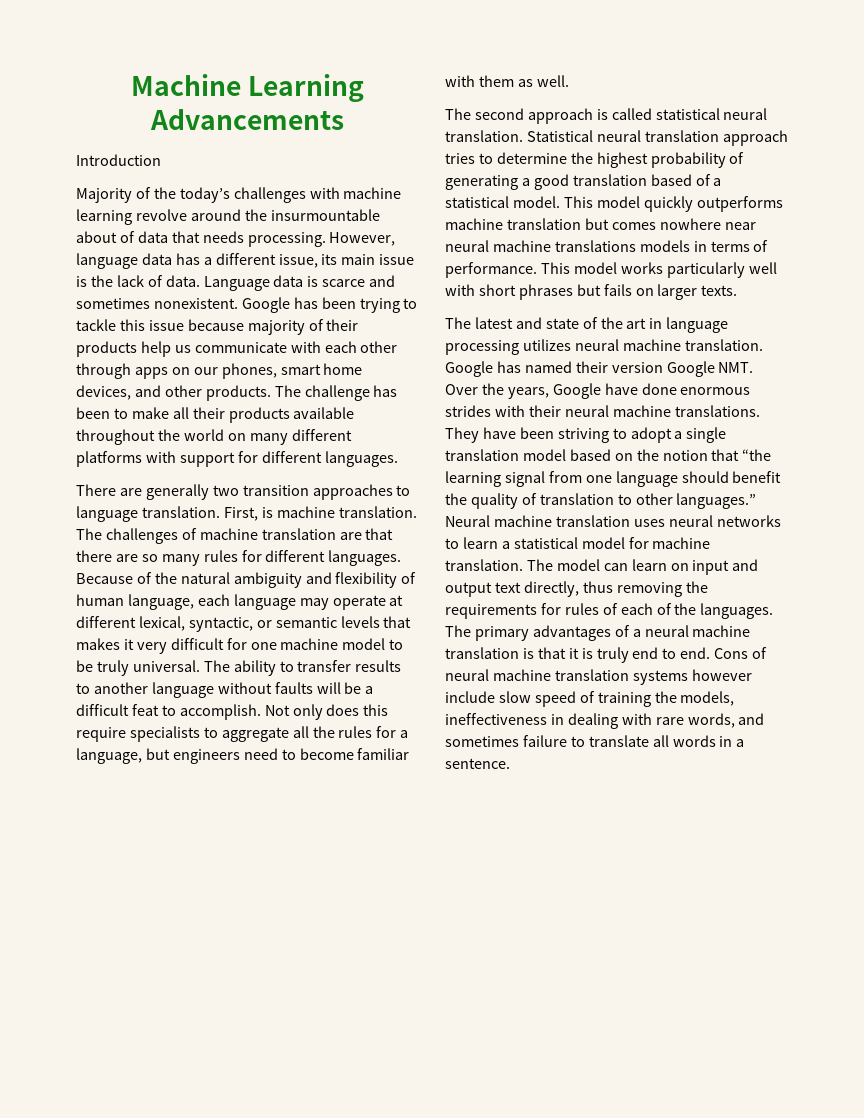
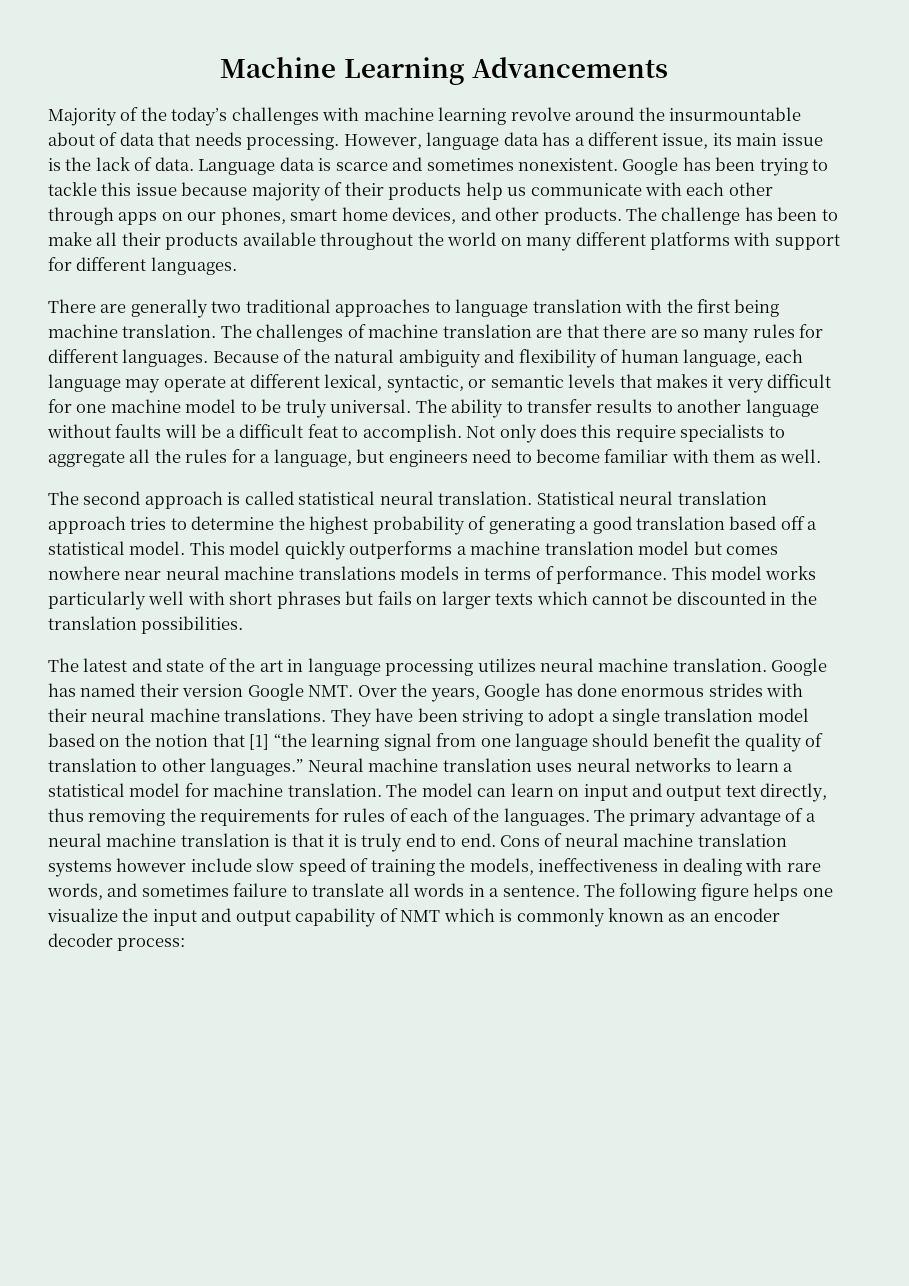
- Introduction
- There are generally two transition approaches to language translation. First, is machine translation.
+ There are generally two traditional approaches to language translation with the first being machine translation.
- Statistical neural translation approach tries to determine the highest probability of generating a good translation based of a statistical model.
+ Statistical neural translation approach tries to determine the highest probability of generating a good translation based off a statistical model.
- This model quickly outperforms machine translation but comes nowhere near neural machine translations models in terms of performance.
+ This model quickly outperforms a machine translation model but comes nowhere near neural machine translations models in terms of performance.
- This model works particularly well with short phrases but fails on larger texts.
+ This model works particularly well with short phrases but fails on larger texts which cannot be discounted in the translation possibilities.
- Google has named their version Google NMT. Over the years, Google have done enormous strides with their neural machine translations.
+ Google has named their version Google NMT. Over the years, Google has done enormous strides with their neural machine translations.
- They have been striving to adopt a single translation model based on the notion that “the learning signal from one language should benefit the quality of translation to other languages.”
+ They have been striving to adopt a single translation model based on the notion that [1] “the learning signal from one language should benefit the quality of translation to other languages.”
- The primary advantages of a neural machine translation is that it is truly end to end.
+ The primary advantage of a neural machine translation is that it is truly end to end.
+ The following figure helps one visualize the input and output capability of NMT which is commonly known as an encoder decoder process:

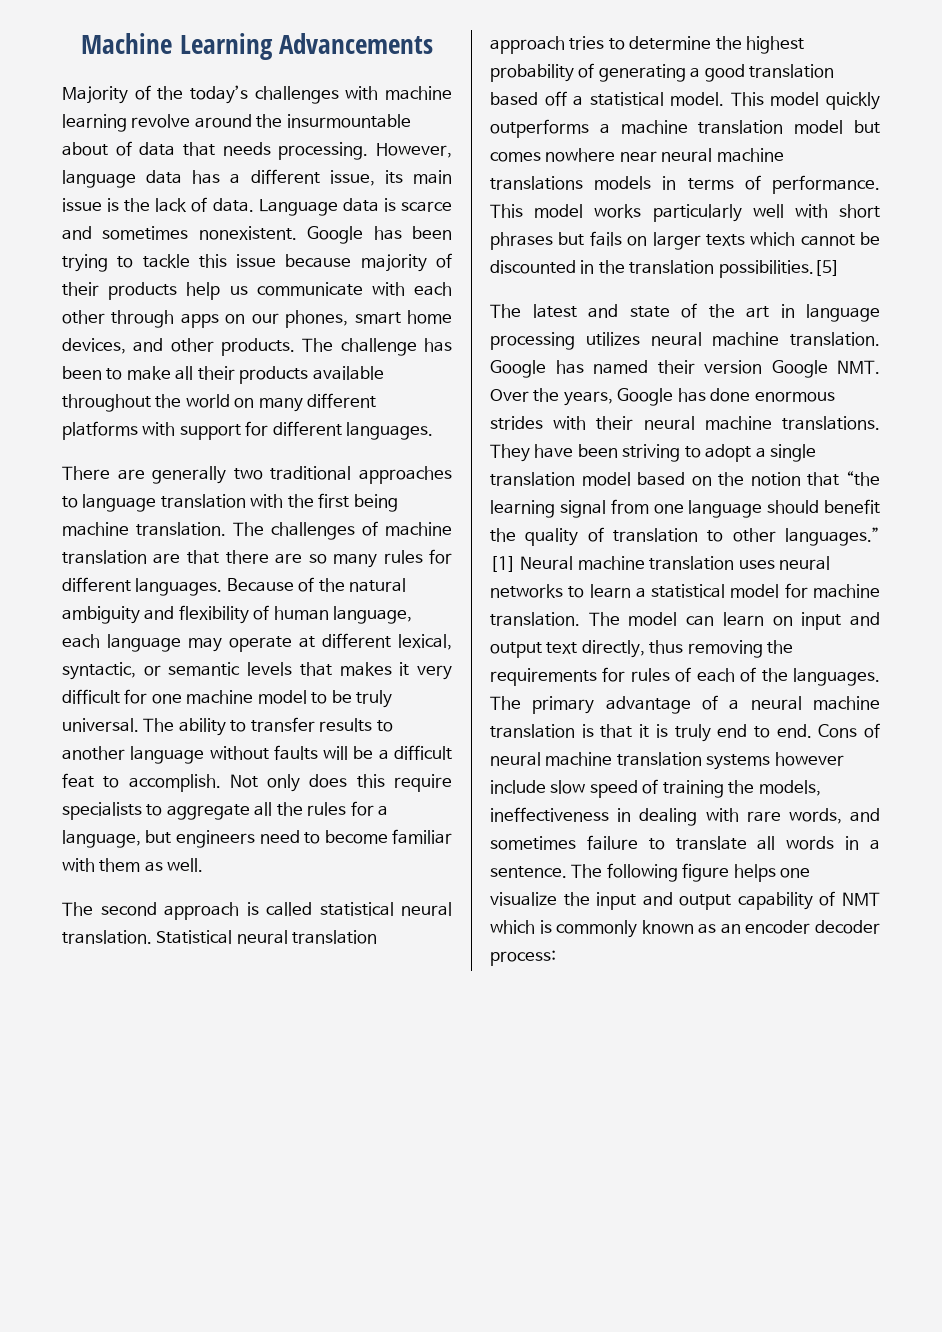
- This model works particularly well with short phrases but fails on larger texts which cannot be discounted in the translation possibilities.
+ This model works particularly well with short phrases but fails on larger texts which cannot be discounted in the translation possibilities.[5]
- They have been striving to adopt a single translation model based on the notion that [1] “the learning signal from one language should benefit the quality of translation to other languages.”
+ They have been striving to adopt a single translation model based on the notion that “the learning signal from one language should benefit the quality of translation to other languages.”
- Neural machine translation uses neural networks to learn a statistical model for machine translation.
+ [1] Neural machine translation uses neural networks to learn a statistical model for machine translation.

